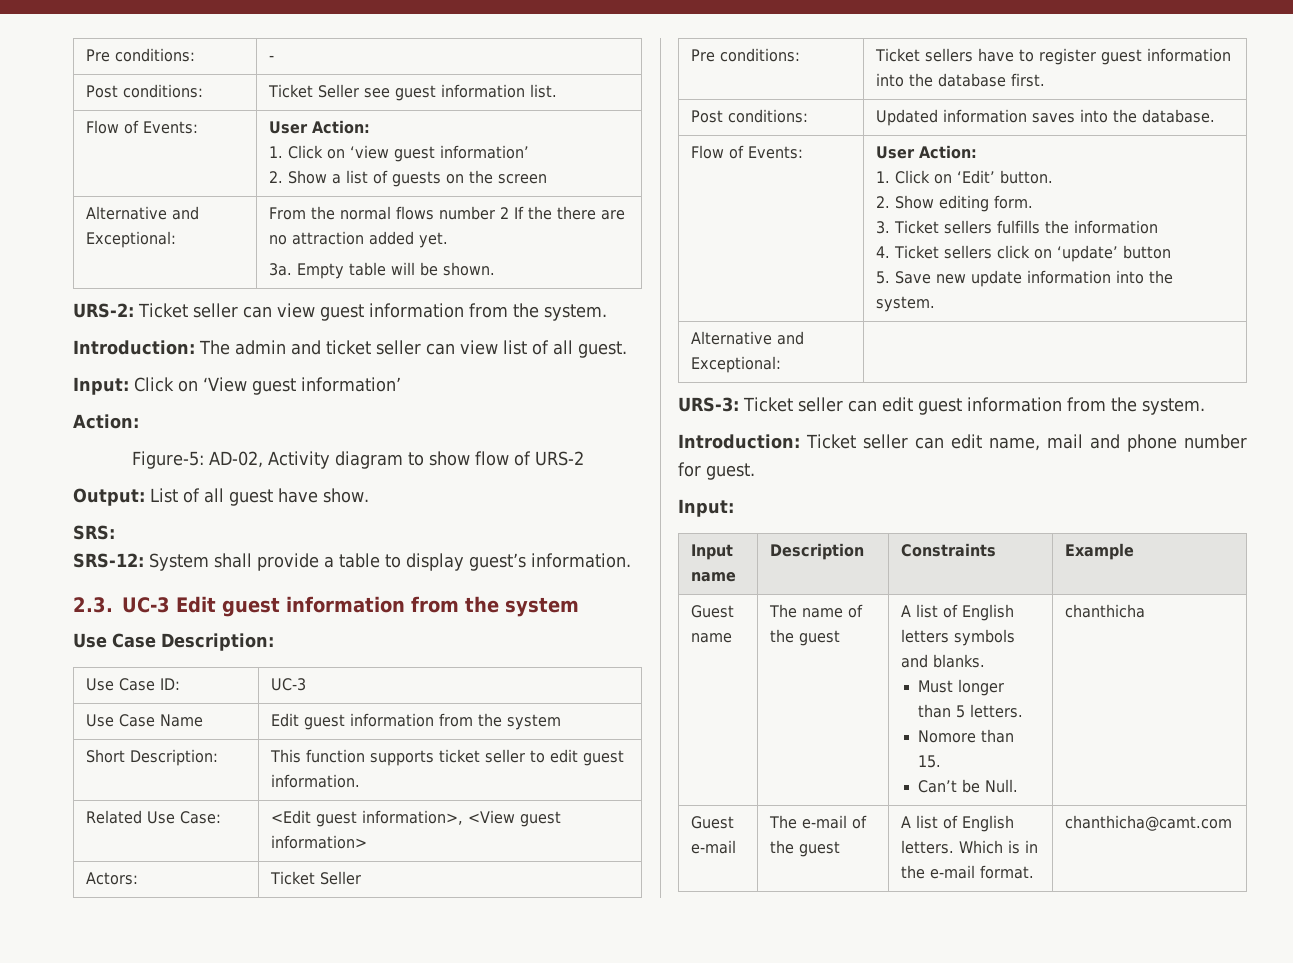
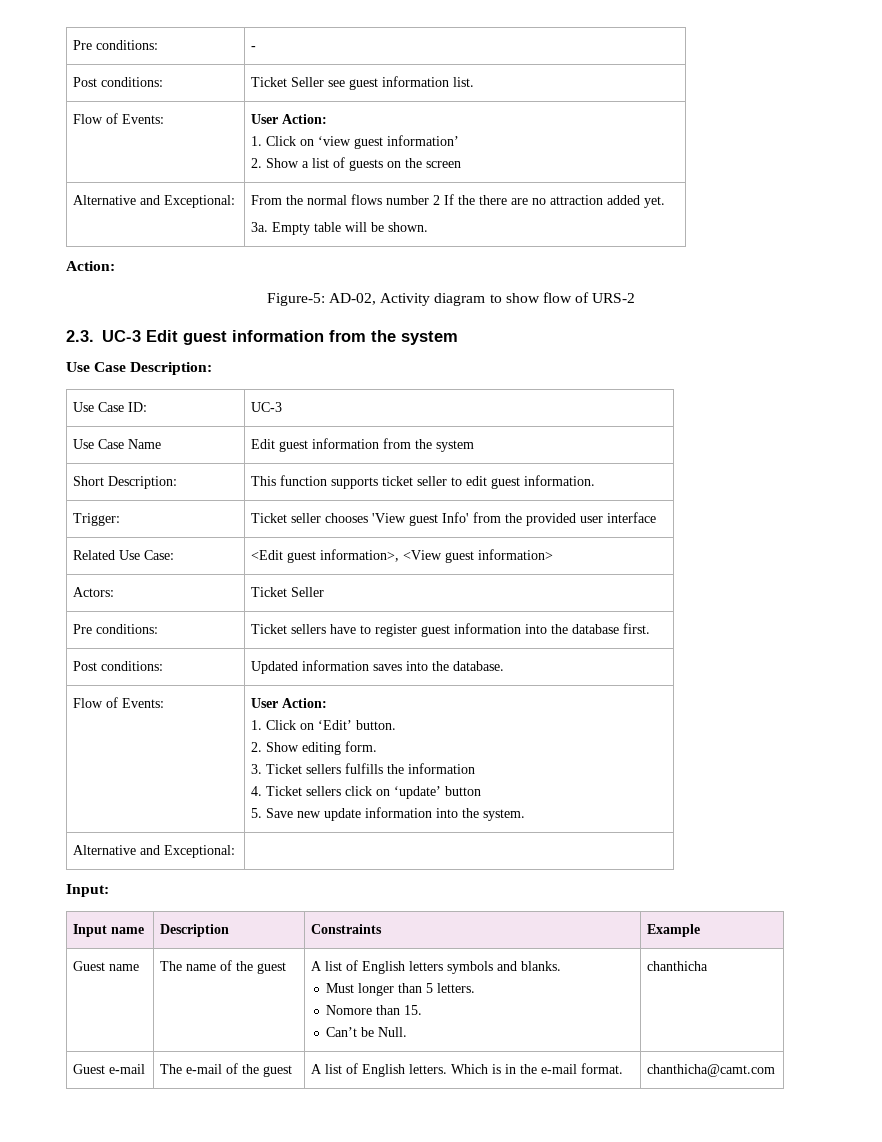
- URS-2: Ticket seller can view guest information from the system.
- Introduction: The admin and ticket seller can view list of all guest.
- Input: Click on ‘View guest information’
- Output: List of all guest have show.
- SRS:
- SRS-12: System shall provide a table to display guest’s information.
+ Trigger: | Ticket seller chooses 'View guest Info' from the provided user interface
- URS-3: Ticket seller can edit guest information from the system.
- Introduction: Ticket seller can edit name, mail and phone number for guest.

